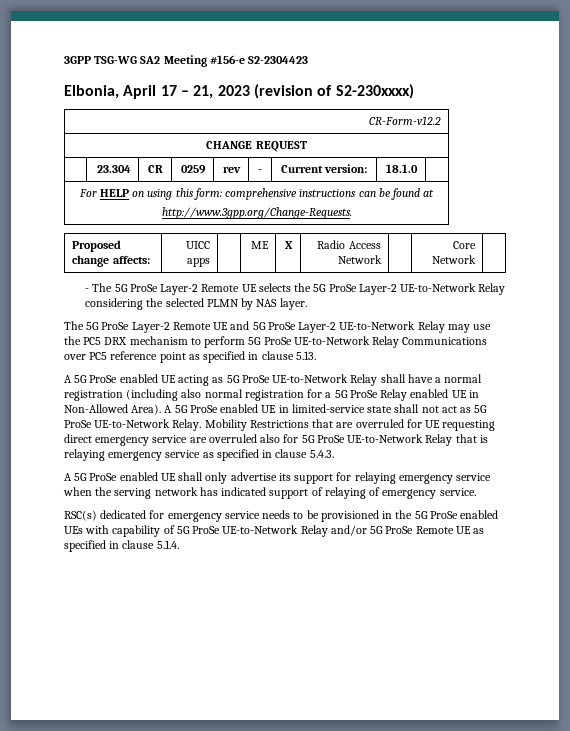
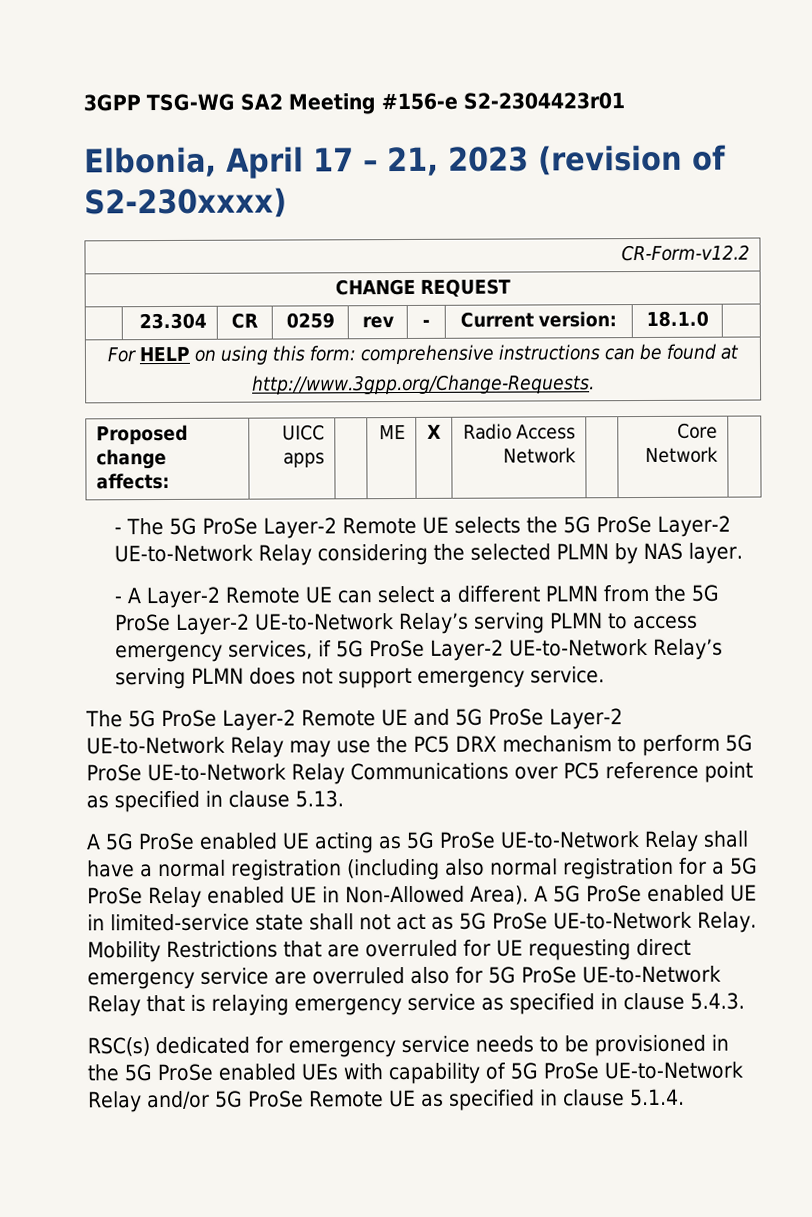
- 3GPP TSG-WG SA2 Meeting #156-e S2-2304423
+ 3GPP TSG-WG SA2 Meeting #156-e S2-2304423r01
+ - A Layer-2 Remote UE can select a different PLMN from the 5G ProSe Layer-2 UE-to-Network Relay’s serving PLMN to access emergency services, if 5G ProSe Layer-2 UE-to-Network Relay’s serving PLMN does not support emergency service.
- A 5G ProSe enabled UE shall only advertise its support for relaying emergency service when the serving network has indicated support of relaying of emergency service.

